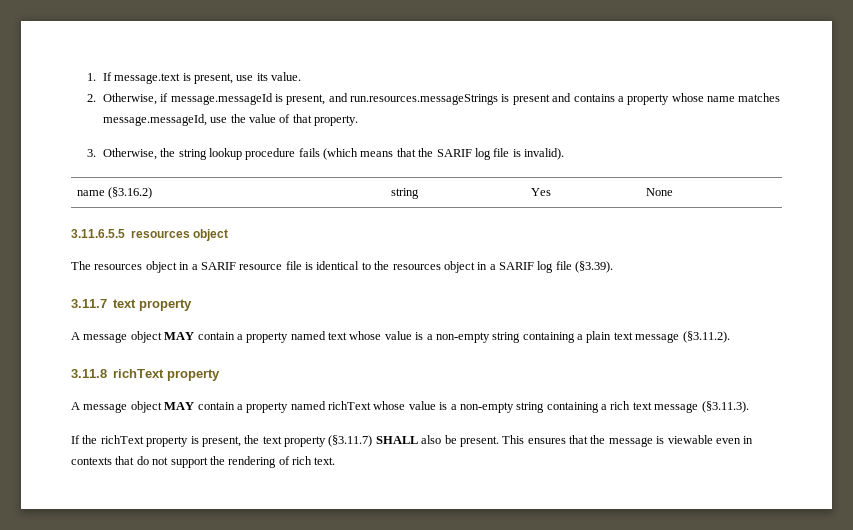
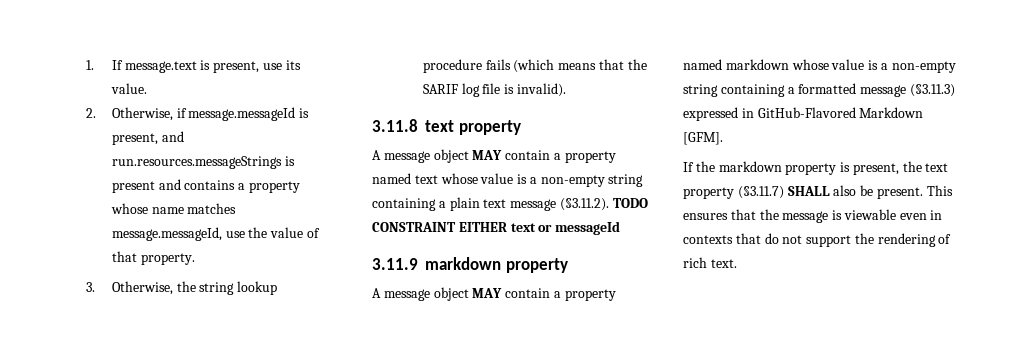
- name (§3.16.2) | string | Yes | None
- 3.11.6.5.5 resources object
- The resources object in a SARIF resource file is identical to the resources object in a SARIF log file (§3.39).
- 3.11.7 text property
+ 3.11.8 text property
- A message object MAY contain a property named text whose value is a non-empty string containing a plain text message (§3.11.2).
- 3.11.8 richText property
- A message object MAY contain a property named richText whose value is a non-empty string containing a rich text message (§3.11.3).
+ A message object MAY contain a property named text whose value is a non-empty string containing a plain text message (§3.11.2). TODO CONSTRAINT EITHER text or messageId
+ 3.11.9 markdown property
+ A message object MAY contain a property named markdown whose value is a non-empty string containing a formatted message (§3.11.3) expressed in GitHub-Flavored Markdown [GFM].
- If the richText property is present, the text property (§3.11.7) SHALL also be present.
+ If the markdown property is present, the text property (§3.11.7) SHALL also be present.

